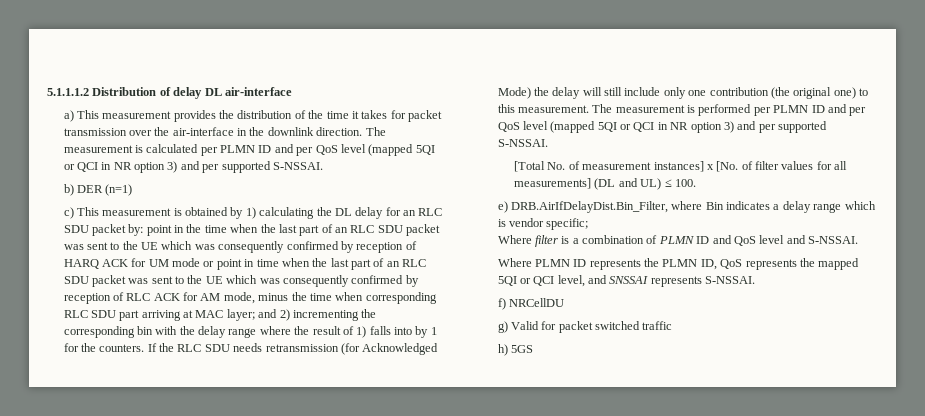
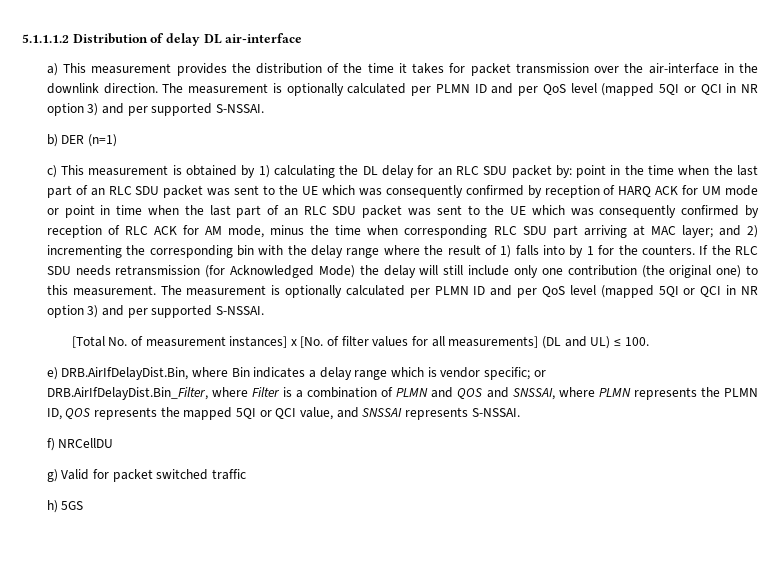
- a) This measurement provides the distribution of the time it takes for packet transmission over the air-interface in the downlink direction. The measurement is calculated per PLMN ID and per QoS level (mapped 5QI or QCI in NR option 3) and per supported S-NSSAI.
+ a) This measurement provides the distribution of the time it takes for packet transmission over the air-interface in the downlink direction. The measurement is optionally calculated per PLMN ID and per QoS level (mapped 5QI or QCI in NR option 3) and per supported S-NSSAI.
- If the RLC SDU needs retransmission (for Acknowledged Mode) the delay will still include only one contribution (the original one) to this measurement. The measurement is performed per PLMN ID and per QoS level (mapped 5QI or QCI in NR option 3) and per supported S-NSSAI.
+ If the RLC SDU needs retransmission (for Acknowledged Mode) the delay will still include only one contribution (the original one) to this measurement. The measurement is optionally calculated per PLMN ID and per QoS level (mapped 5QI or QCI in NR option 3) and per supported S-NSSAI.
- e) DRB.AirIfDelayDist.Bin_Filter, where Bin indicates a delay range which is vendor specific;
- Where filter is a combination of PLMN ID and QoS level and S-NSSAI.
- Where PLMN ID represents the PLMN ID, QoS represents the mapped 5QI or QCI level, and SNSSAI represents S-NSSAI.
+ e) DRB.AirIfDelayDist.Bin, where Bin indicates a delay range which is vendor specific; or
+ DRB.AirIfDelayDist.Bin_Filter, where Filter is a combination of PLMN and QOS and SNSSAI, where PLMN represents the PLMN ID, QOS represents the mapped 5QI or QCI value, and SNSSAI represents S-NSSAI.

